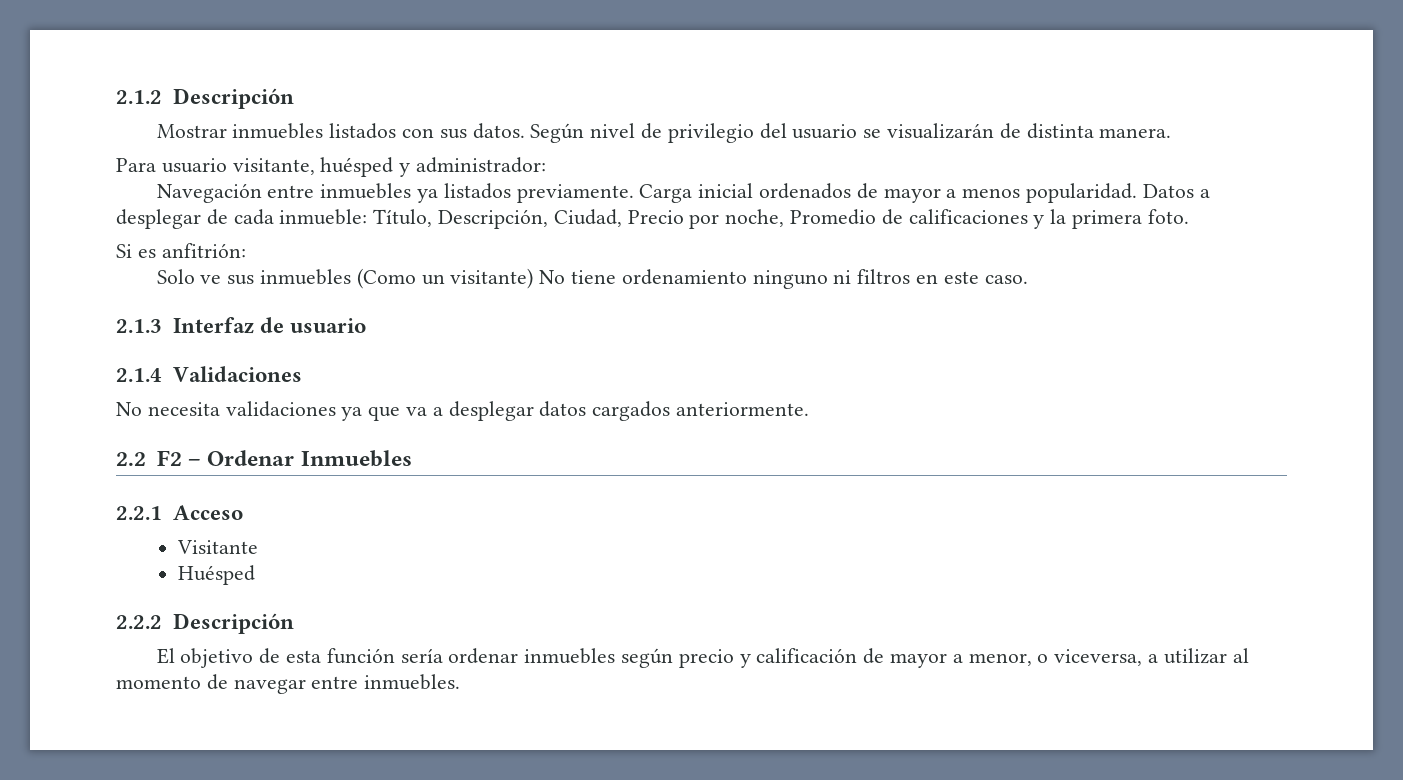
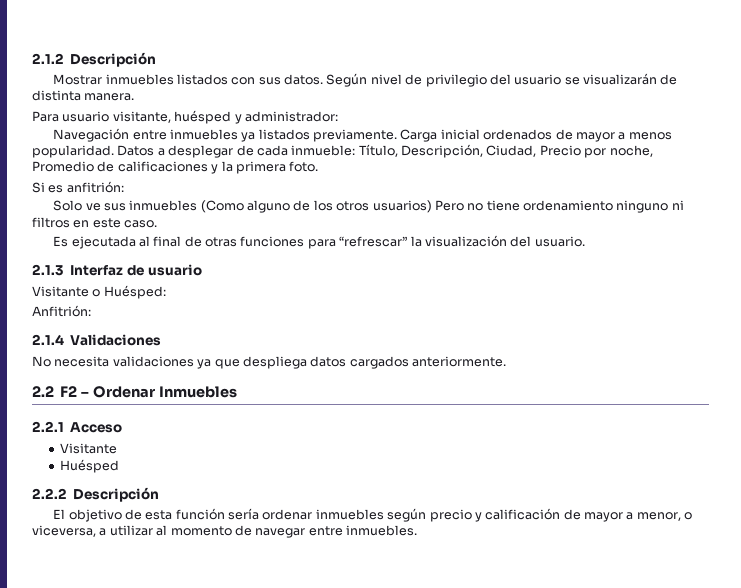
- Solo ve sus inmuebles (Como un visitante) No tiene ordenamiento ninguno ni filtros en este caso.
+ Solo ve sus inmuebles (Como alguno de los otros usuarios) Pero no tiene ordenamiento ninguno ni filtros en este caso.
+ Es ejecutada al final de otras funciones para “refrescar” la visualización del usuario.
+ Visitante o Huésped:
+ Anfitrión:
- No necesita validaciones ya que va a desplegar datos cargados anteriormente.
+ No necesita validaciones ya que despliega datos cargados anteriormente.

